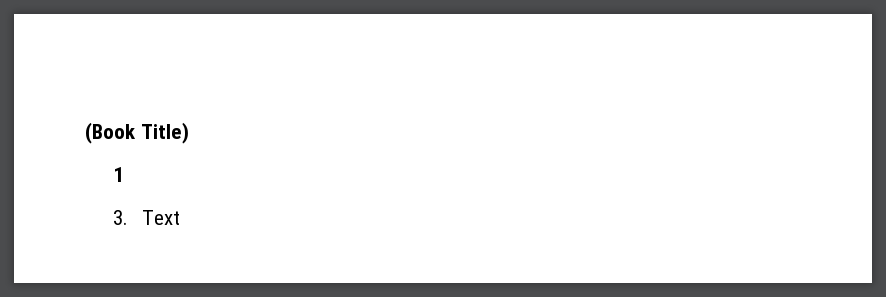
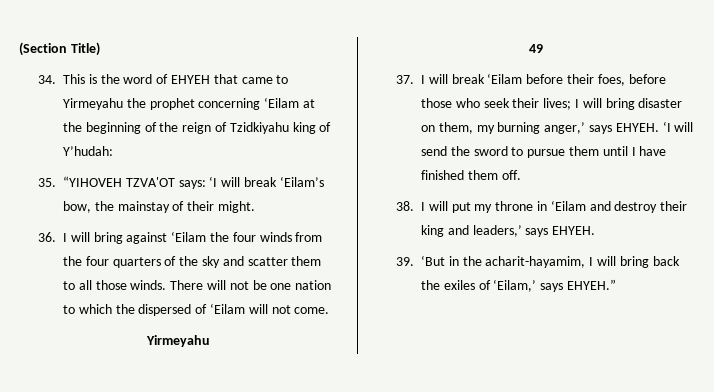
- (Book Title)
+ (Section Title)
- 1
- 3. Text
+ 34. This is the word of EHYEH that came to Yirmeyahu the prophet concerning ‘Eilam at the beginning of the reign of Tzidkiyahu king of Y’hudah:
+ 35. “YIHOVEH TZVA'OT says: ‘I will break ‘Eilam’s bow, the mainstay of their might.
+ 36. I will bring against ‘Eilam the four winds from the four quarters of the sky and scatter them to all those winds. There will not be one nation to which the dispersed of ‘Eilam will not come.
+ Yirmeyahu
+ 49
+ 37. I will break ‘Eilam before their foes, before those who seek their lives; I will bring disaster on them, my burning anger,’ says EHYEH. ‘I will send the sword to pursue them until I have finished them off.
+ 38. I will put my throne in ‘Eilam and destroy their king and leaders,’ says EHYEH.
+ 39. ‘But in the acharit-hayamim, I will bring back the exiles of ‘Eilam,’ says EHYEH.”

